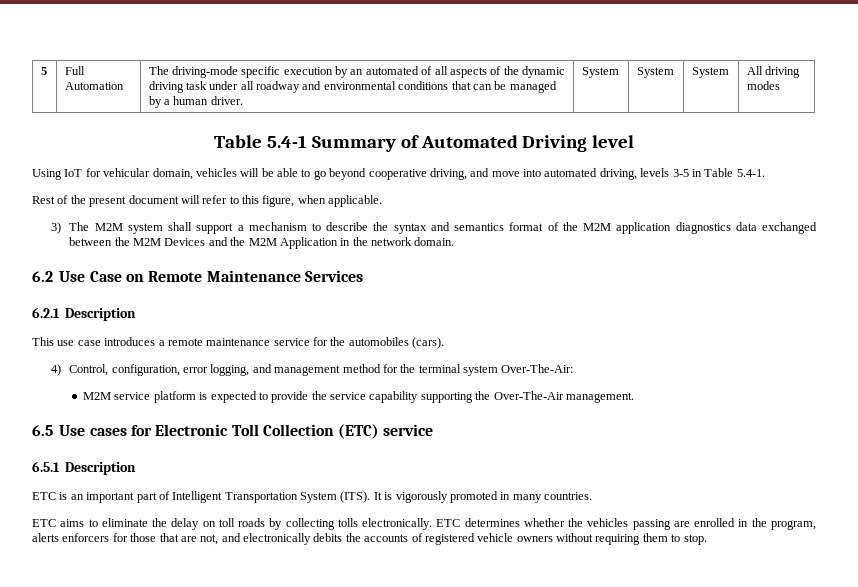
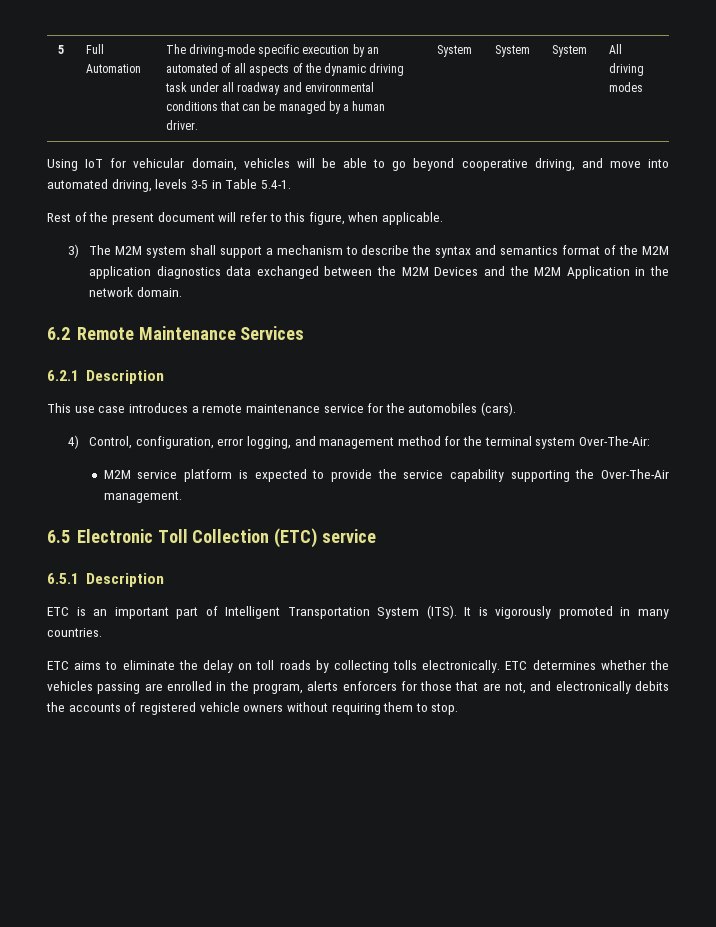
- Table 5.4-1 Summary of Automated Driving level
- 6.2 Use Case on Remote Maintenance Services
+ 6.2 Remote Maintenance Services
- 6.5 Use cases for Electronic Toll Collection (ETC) service
+ 6.5 Electronic Toll Collection (ETC) service

